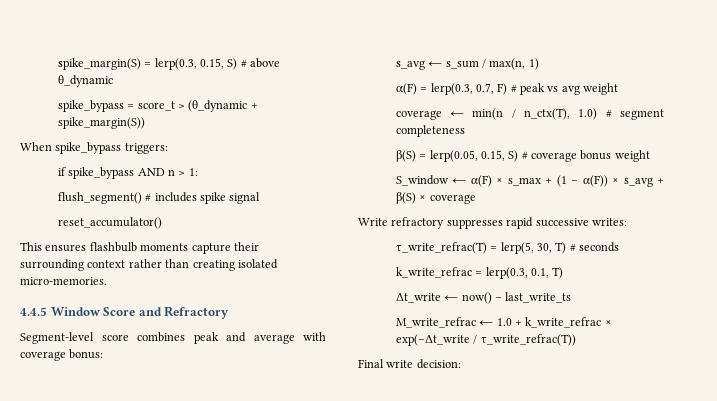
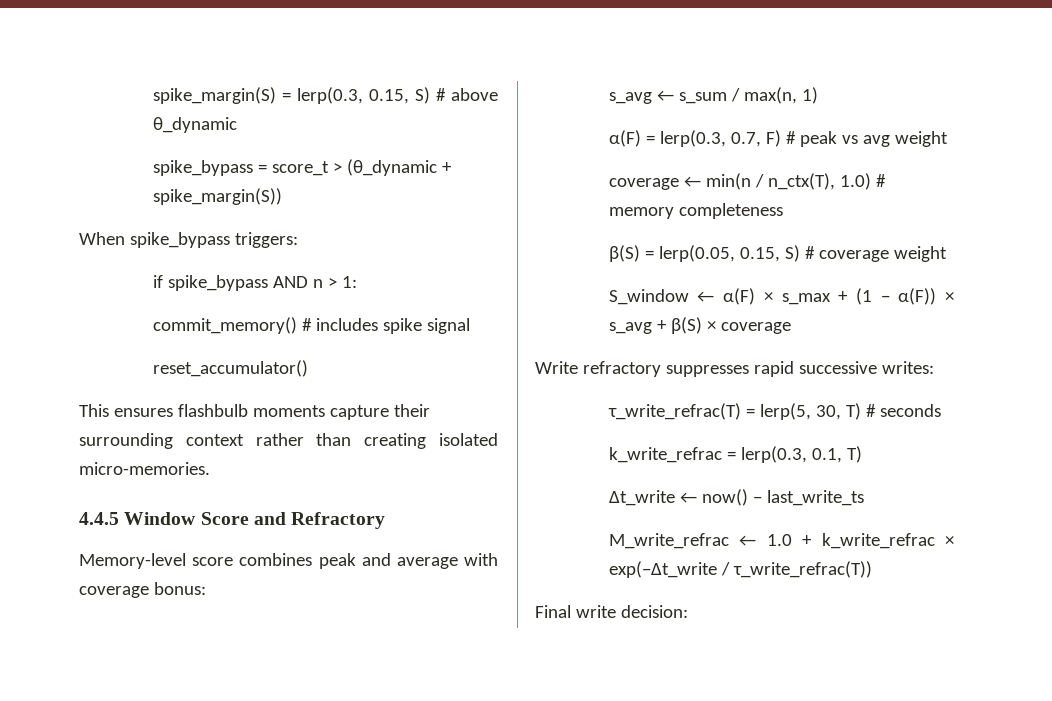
- flush_segment() # includes spike signal
+ commit_memory() # includes spike signal
- Segment-level score combines peak and average with coverage bonus:
+ Memory-level score combines peak and average with coverage bonus:
- coverage ← min(n / n_ctx(T), 1.0) # segment completeness
+ coverage ← min(n / n_ctx(T), 1.0) # memory completeness
- β(S) = lerp(0.05, 0.15, S) # coverage bonus weight
+ β(S) = lerp(0.05, 0.15, S) # coverage weight

